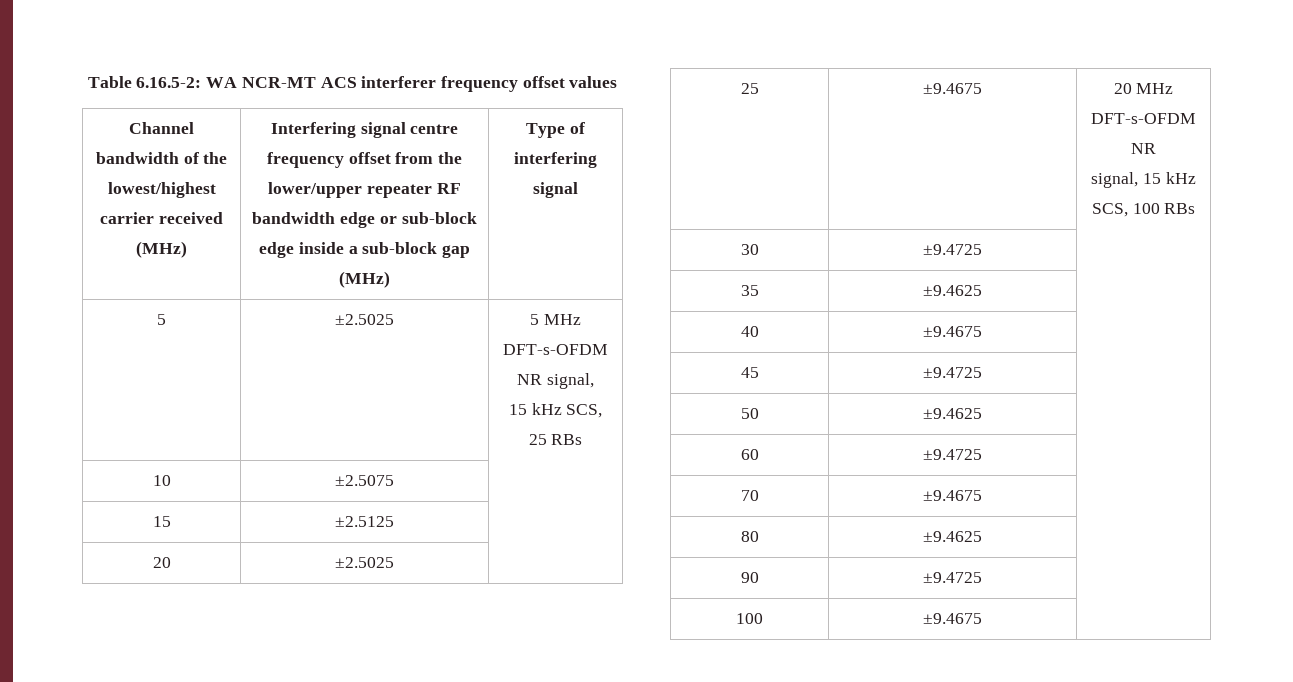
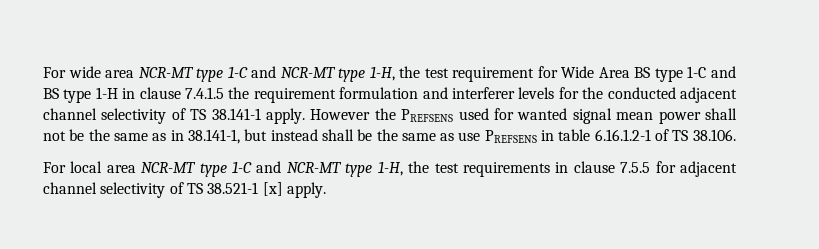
- Table 6.16.5-2: WA NCR-MT ACS interferer frequency offset values
- Channel bandwidth of the lowest/highest carrier received (MHz) | Interfering signal centre frequency offset from the lower/upper repeater RF bandwidth edge or sub-block edge inside a sub-block gap (MHz) | Type of interfering signal
- 5 | ±2.5025 | 5 MHz DFT-s-OFDM NR signal,
- 15 kHz SCS, 25 RBs
- 10 | ±2.5075 |
- 15 | ±2.5125 |
- 20 | ±2.5025 |
- 25 | ±9.4675 | 20 MHz DFT-s-OFDM NR
- signal, 15 kHz SCS, 100 RBs
- 30 | ±9.4725 |
- 35 | ±9.4625 |
- 40 | ±9.4675 |
- 45 | ±9.4725 |
- 50 | ±9.4625 |
- 60 | ±9.4725 |
- 70 | ±9.4675 |
- 80 | ±9.4625 |
- 90 | ±9.4725 |
- 100 | ±9.4675 |
+ For wide area NCR-MT type 1-C and NCR-MT type 1-H, the test requirement for Wide Area BS type 1-C and BS type 1-H in clause 7.4.1.5 the requirement formulation and interferer levels for the conducted adjacent channel selectivity of TS 38.141-1 apply. However the PREFSENS used for wanted signal mean power shall not be the same as in 38.141-1, but instead shall be the same as use PREFSENS in table 6.16.1.2-1 of TS 38.106.
+ For local area NCR-MT type 1-C and NCR-MT type 1-H, the test requirements in clause 7.5.5 for adjacent channel selectivity of TS 38.521-1 [x] apply.

